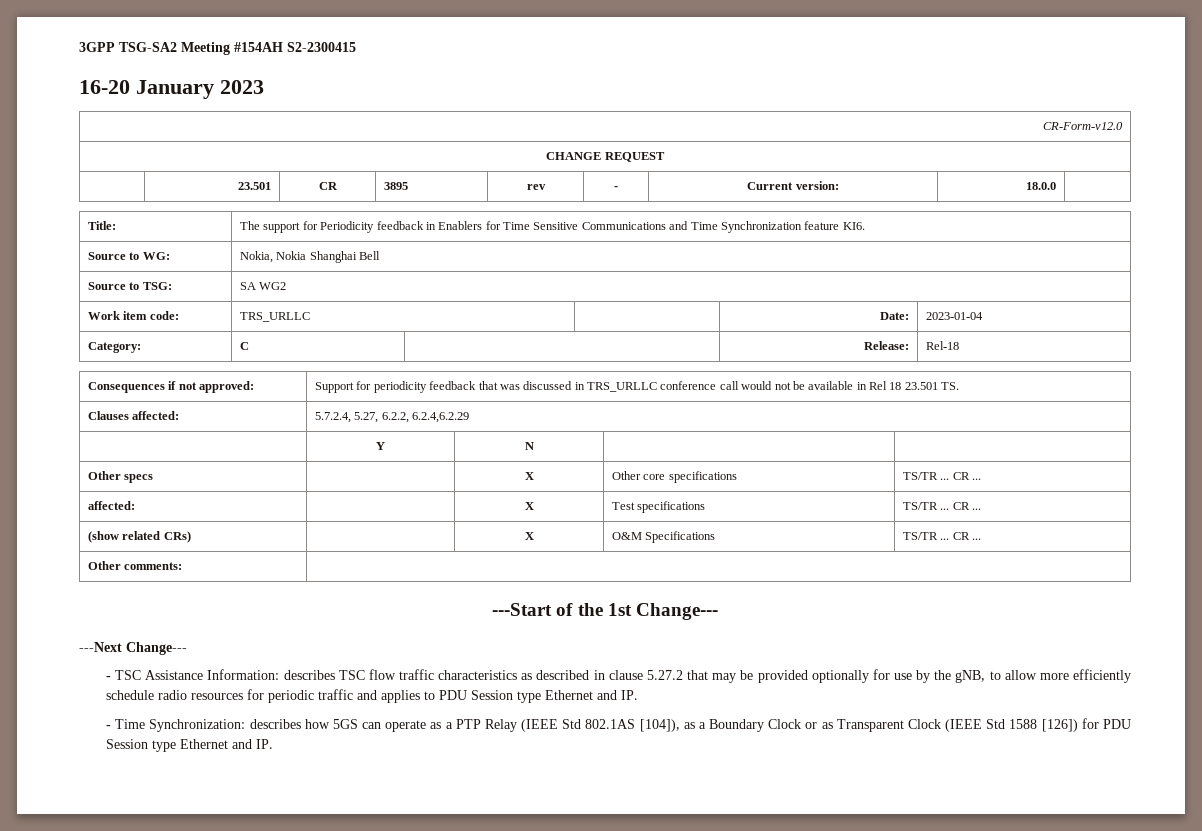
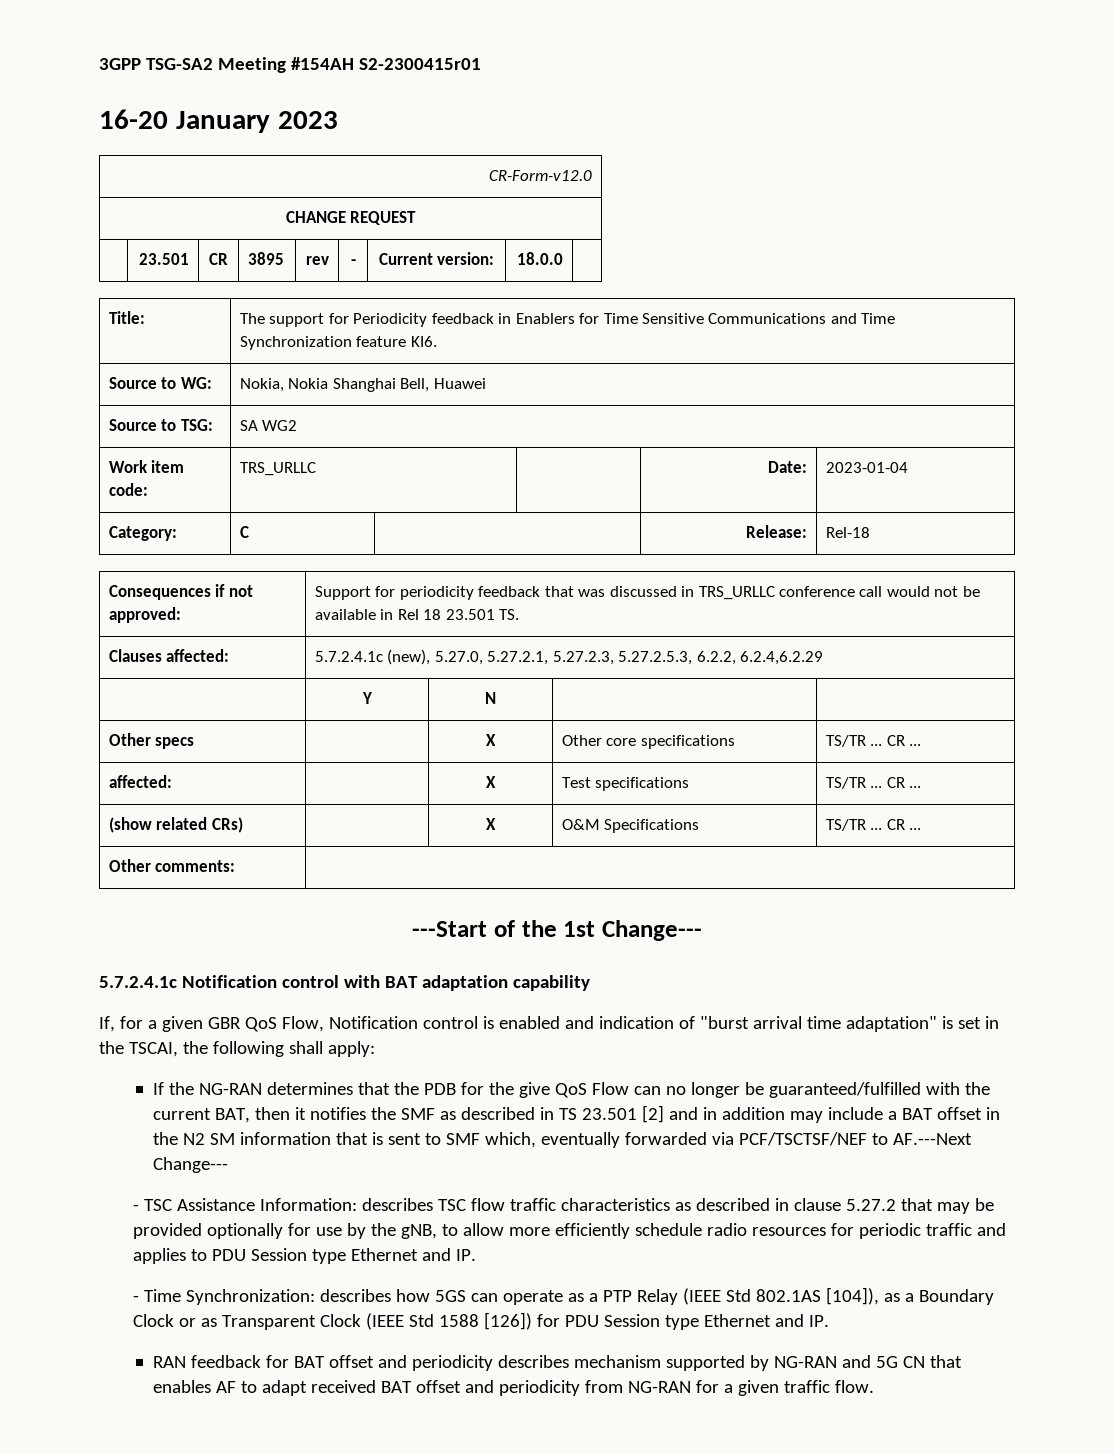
- 3GPP TSG-SA2 Meeting #154AH S2-2300415
+ 3GPP TSG-SA2 Meeting #154AH S2-2300415r01
- Source to WG: | Nokia, Nokia Shanghai Bell
+ Source to WG: | Nokia, Nokia Shanghai Bell, Huawei
- Clauses affected: | 5.7.2.4, 5.27, 6.2.2, 6.2.4,6.2.29
+ Clauses affected: | 5.7.2.4.1c (new), 5.27.0, 5.27.2.1, 5.27.2.3, 5.27.2.5.3, 6.2.2, 6.2.4,6.2.29
- ---Next Change---
+ 5.7.2.4.1c Notification control with BAT adaptation capability
+ If, for a given GBR QoS Flow, Notification control is enabled and indication of "burst arrival time adaptation" is set in the TSCAI, the following shall apply:
+ If the NG-RAN determines that the PDB for the give QoS Flow can no longer be guaranteed/fulfilled with the current BAT, then it notifies the SMF as described in TS 23.501 [2] and in addition may include a BAT offset in the N2 SM information that is sent to SMF which, eventually forwarded via PCF/TSCTSF/NEF to AF.---Next Change---
+ RAN feedback for BAT offset and periodicity describes mechanism supported by NG-RAN and 5G CN that enables AF to adapt received BAT offset and periodicity from NG-RAN for a given traffic flow.

